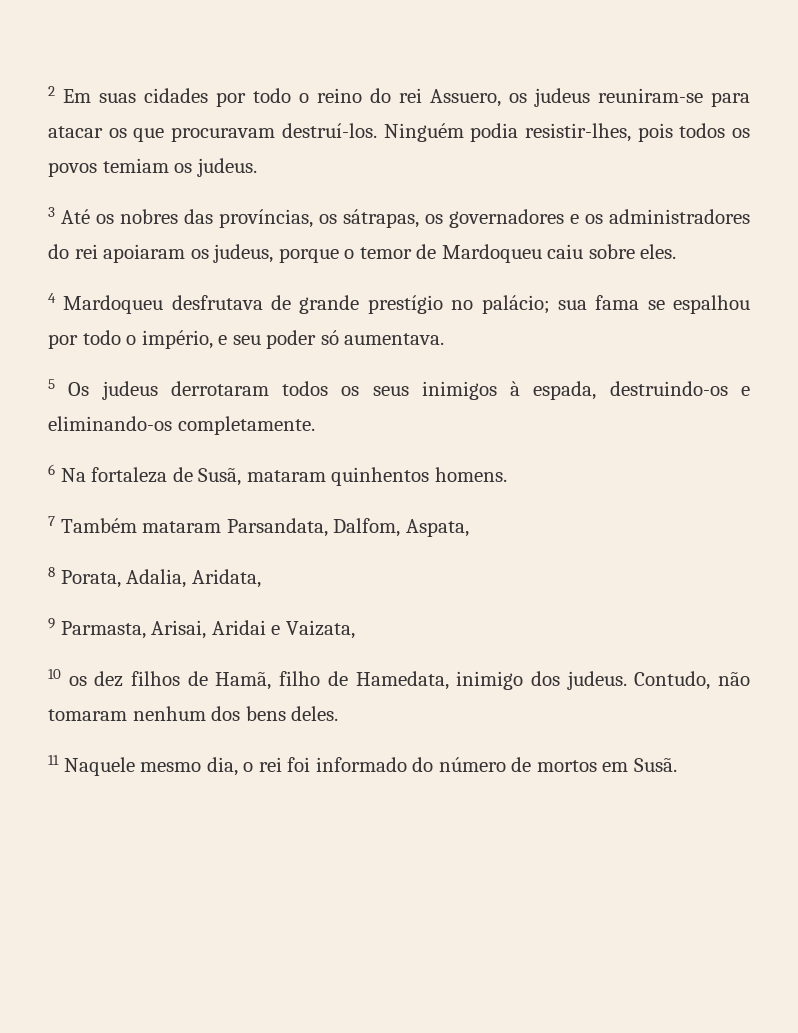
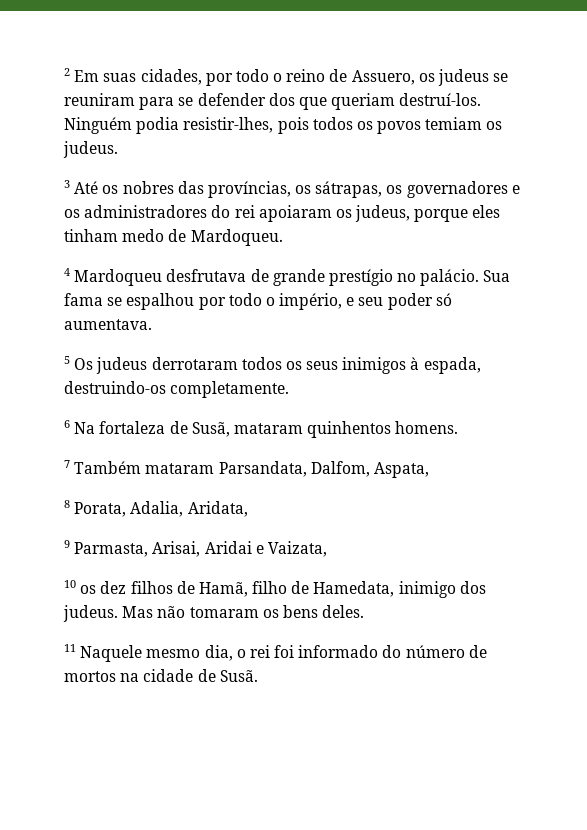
- 2 Em suas cidades por todo o reino do rei Assuero, os judeus reuniram-se para atacar os que procuravam destruí-los.
+ 2 Em suas cidades, por todo o reino de Assuero, os judeus se reuniram para se defender dos que queriam destruí-los.
- 3 Até os nobres das províncias, os sátrapas, os governadores e os administradores do rei apoiaram os judeus, porque o temor de Mardoqueu caiu sobre eles.
+ 3 Até os nobres das províncias, os sátrapas, os governadores e os administradores do rei apoiaram os judeus, porque eles tinham medo de Mardoqueu.
- 4 Mardoqueu desfrutava de grande prestígio no palácio; sua fama se espalhou por todo o império, e seu poder só aumentava.
+ 4 Mardoqueu desfrutava de grande prestígio no palácio. Sua fama se espalhou por todo o império, e seu poder só aumentava.
- 5 Os judeus derrotaram todos os seus inimigos à espada, destruindo-os e eliminando-os completamente.
+ 5 Os judeus derrotaram todos os seus inimigos à espada, destruindo-os completamente.
- Contudo, não tomaram nenhum dos bens deles.
+ Mas não tomaram os bens deles.
- 11 Naquele mesmo dia, o rei foi informado do número de mortos em Susã.
+ 11 Naquele mesmo dia, o rei foi informado do número de mortos na cidade de Susã.

